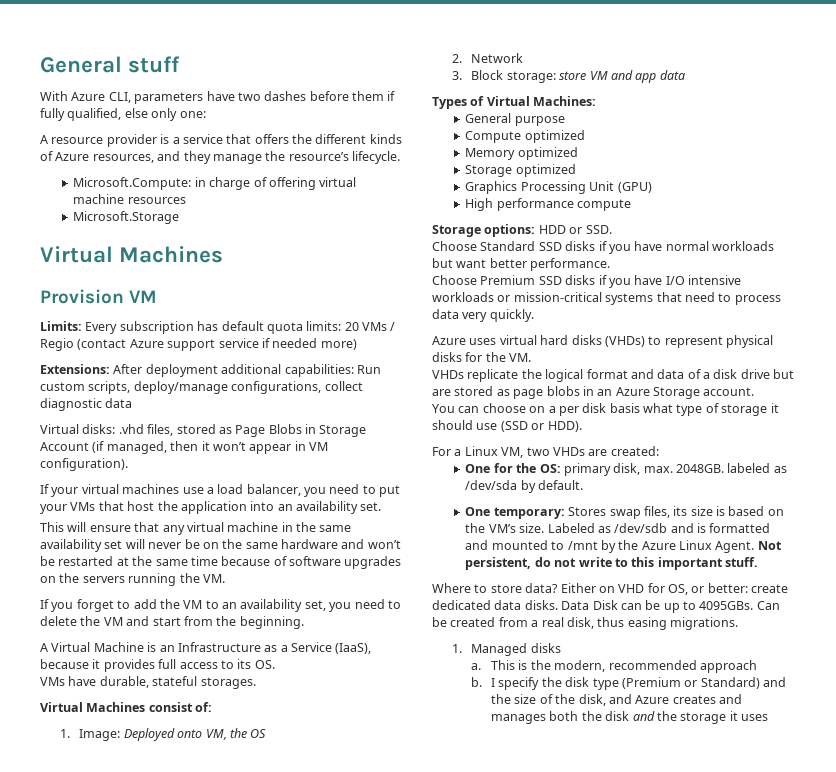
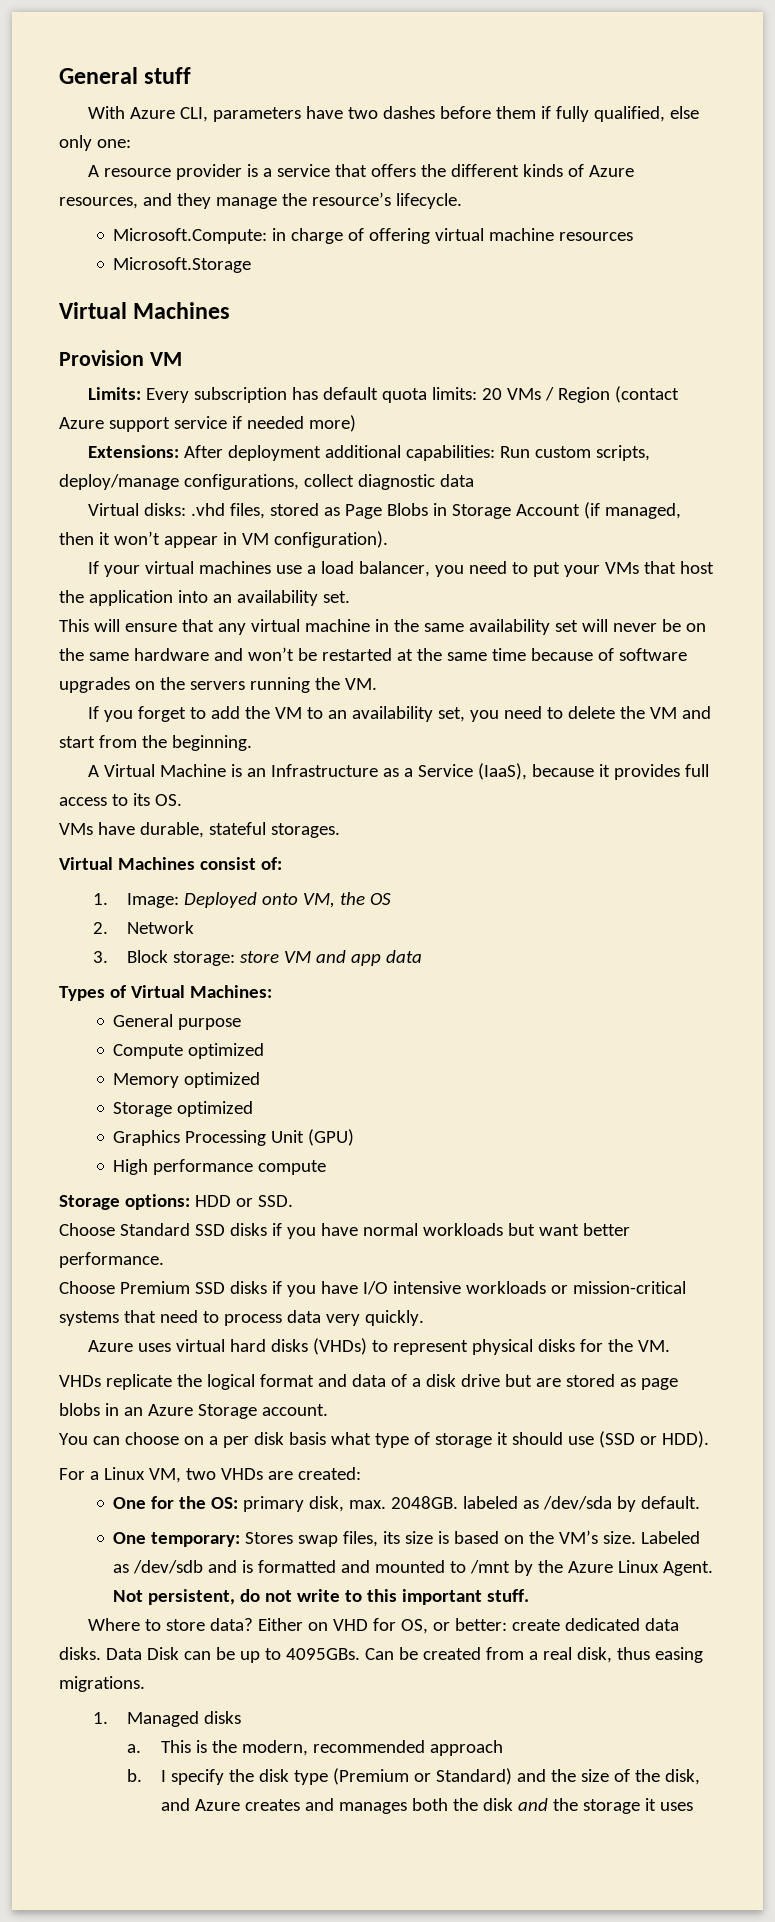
- Limits: Every subscription has default quota limits: 20 VMs / Regio (contact Azure support service if needed more)
+ Limits: Every subscription has default quota limits: 20 VMs / Region (contact Azure support service if needed more)

